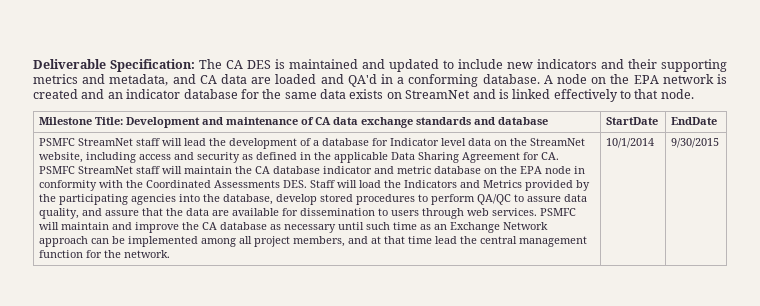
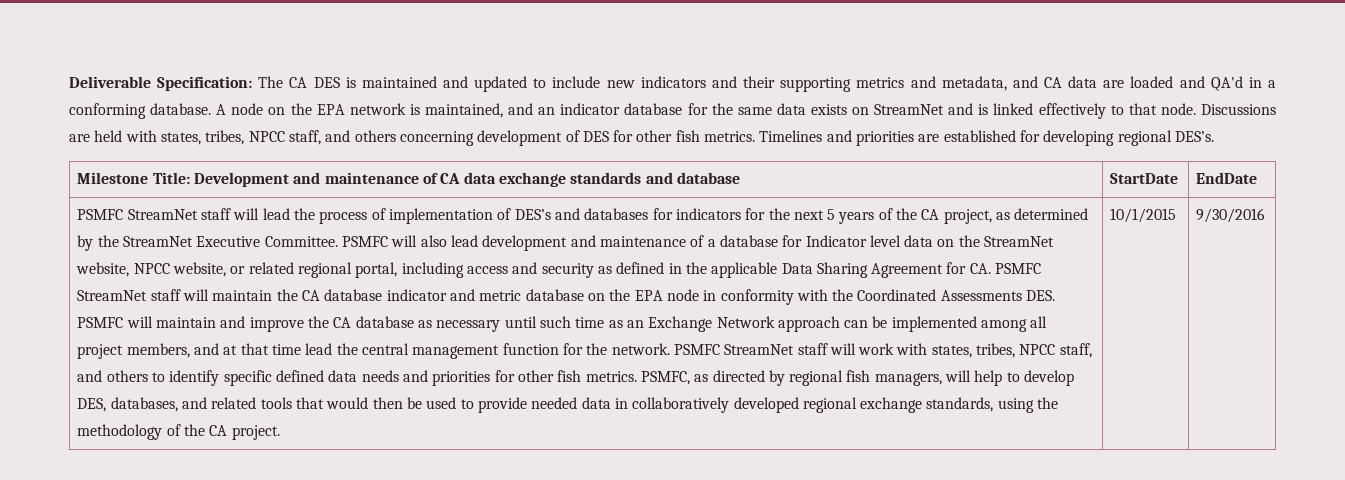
- A node on the EPA network is created and an indicator database for the same data exists on StreamNet and is linked effectively to that node.
+ A node on the EPA network is maintained, and an indicator database for the same data exists on StreamNet and is linked effectively to that node. Discussions are held with states, tribes, NPCC staff, and others concerning development of DES for other fish metrics. Timelines and priorities are established for developing regional DES’s.
- PSMFC StreamNet staff will lead the development of a database for Indicator level data on the StreamNet website, including access and security as defined in the applicable Data Sharing Agreement for CA. PSMFC StreamNet staff will maintain the CA database indicator and metric database on the EPA node in conformity with the Coordinated Assessments DES. Staff will load the Indicators and Metrics provided by the participating agencies into the database, develop stored procedures to perform QA/QC to assure data quality, and assure that the data are available for dissemination to users through web services. PSMFC will maintain and improve the CA database as necessary until such time as an Exchange Network approach can be implemented among all project members, and at that time lead the central management function for the network. | 10/1/2014 | 9/30/2015
+ PSMFC StreamNet staff will lead the process of implementation of DES’s and databases for indicators for the next 5 years of the CA project, as determined by the StreamNet Executive Committee. PSMFC will also lead development and maintenance of a database for Indicator level data on the StreamNet website, NPCC website, or related regional portal, including access and security as defined in the applicable Data Sharing Agreement for CA. PSMFC StreamNet staff will maintain the CA database indicator and metric database on the EPA node in conformity with the Coordinated Assessments DES. PSMFC will maintain and improve the CA database as necessary until such time as an Exchange Network approach can be implemented among all project members, and at that time lead the central management function for the network. PSMFC StreamNet staff will work with states, tribes, NPCC staff, and others to identify specific defined data needs and priorities for other fish metrics. PSMFC, as directed by regional fish managers, will help to develop DES, databases, and related tools that would then be used to provide needed data in collaboratively developed regional exchange standards, using the methodology of the CA project. | 10/1/2015 | 9/30/2016

